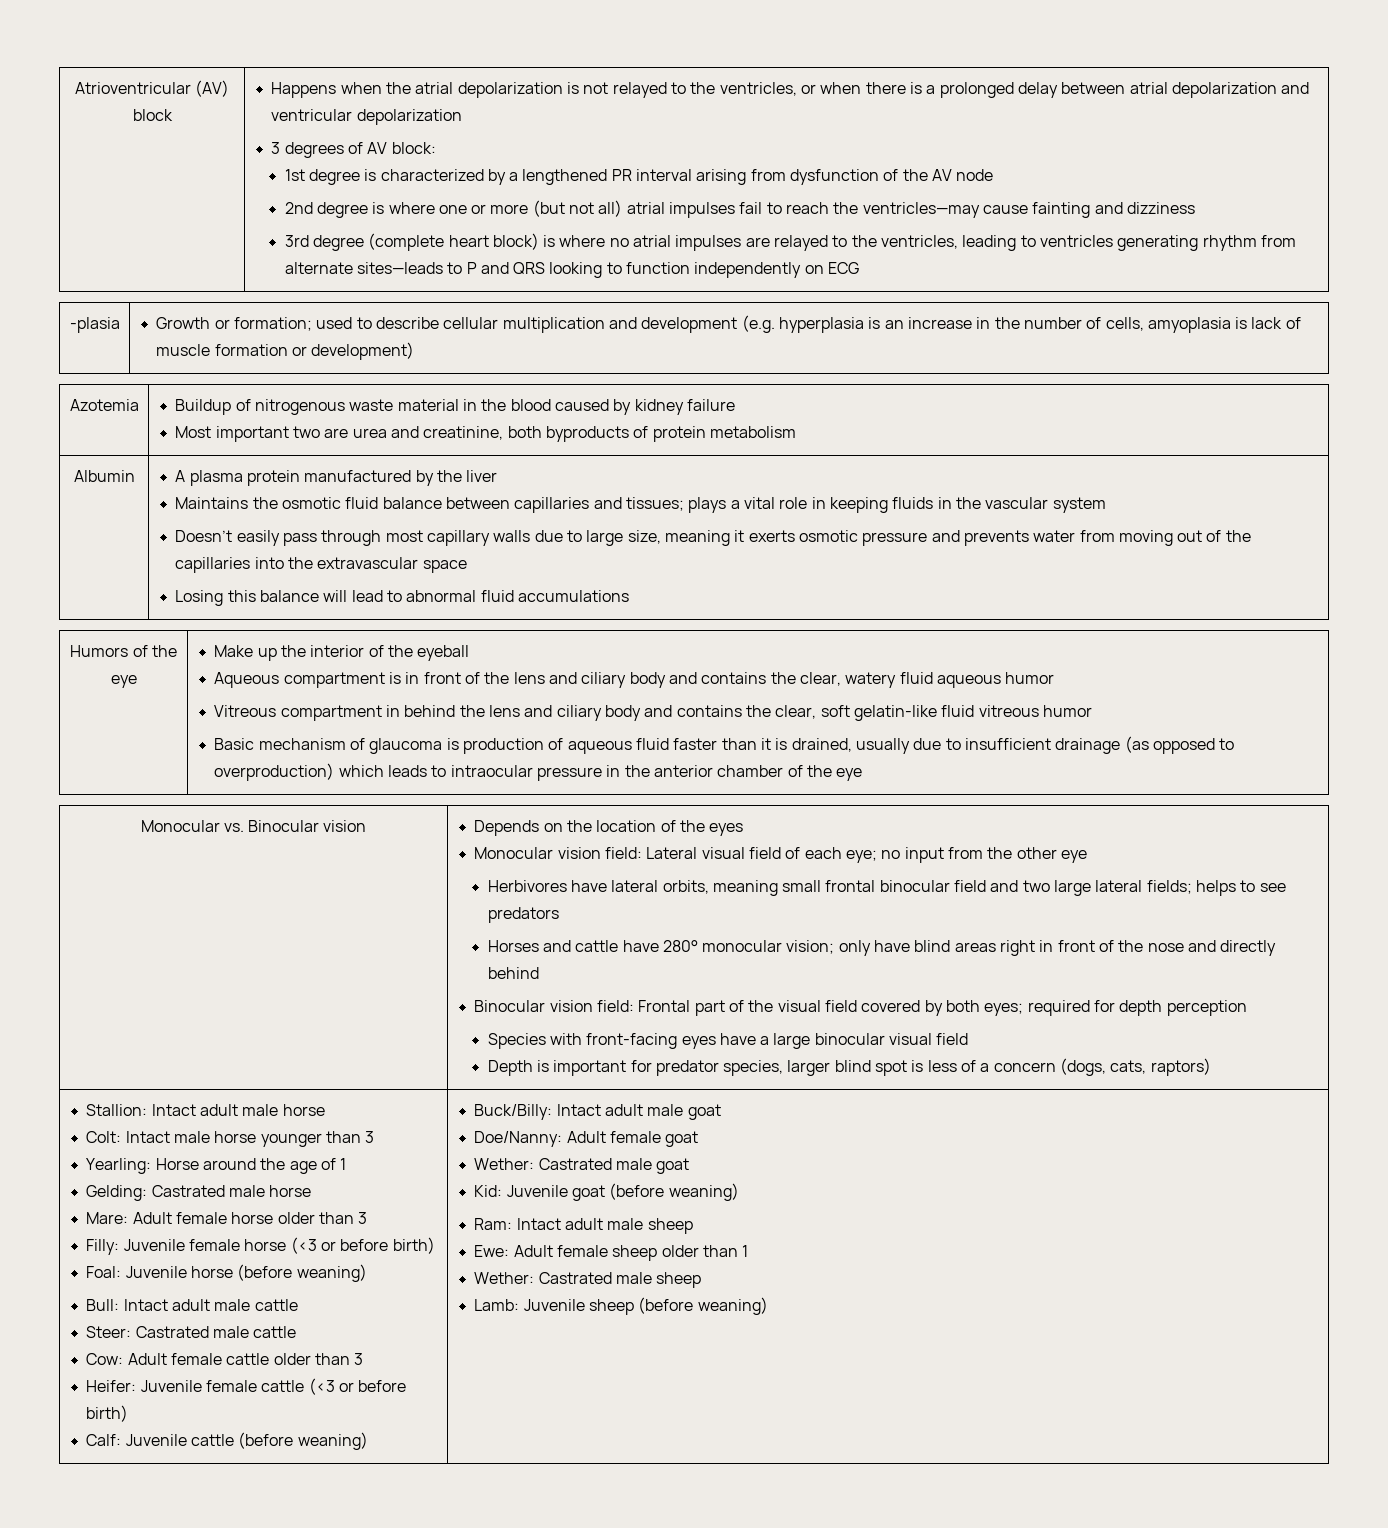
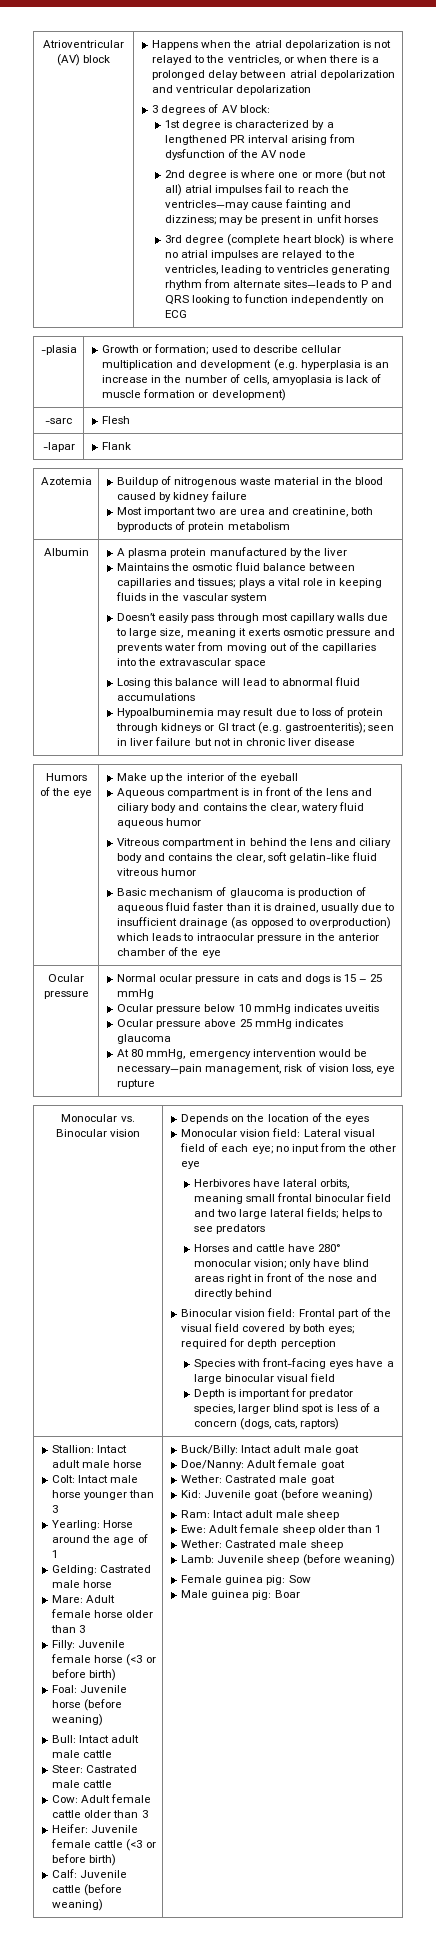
- 2nd degree is where one or more (but not all) atrial impulses fail to reach the ventricles—may cause fainting and dizziness
+ 2nd degree is where one or more (but not all) atrial impulses fail to reach the ventricles—may cause fainting and dizziness; may be present in unfit horses
+ -sarc | Flesh
+ -lapar | Flank
+ Hypoalbuminemia may result due to loss of protein through kidneys or GI tract (e.g. gastroenteritis); seen in liver failure but not in chronic liver disease
+ Ocular pressure | Normal ocular pressure in cats and dogs is 15 – 25 mmHg
+ Ocular pressure below 10 mmHg indicates uveitis
+ Ocular pressure above 25 mmHg indicates glaucoma
+ At 80 mmHg, emergency intervention would be necessary—pain management, risk of vision loss, eye rupture
+ Female guinea pig: Sow
+ Male guinea pig: Boar

